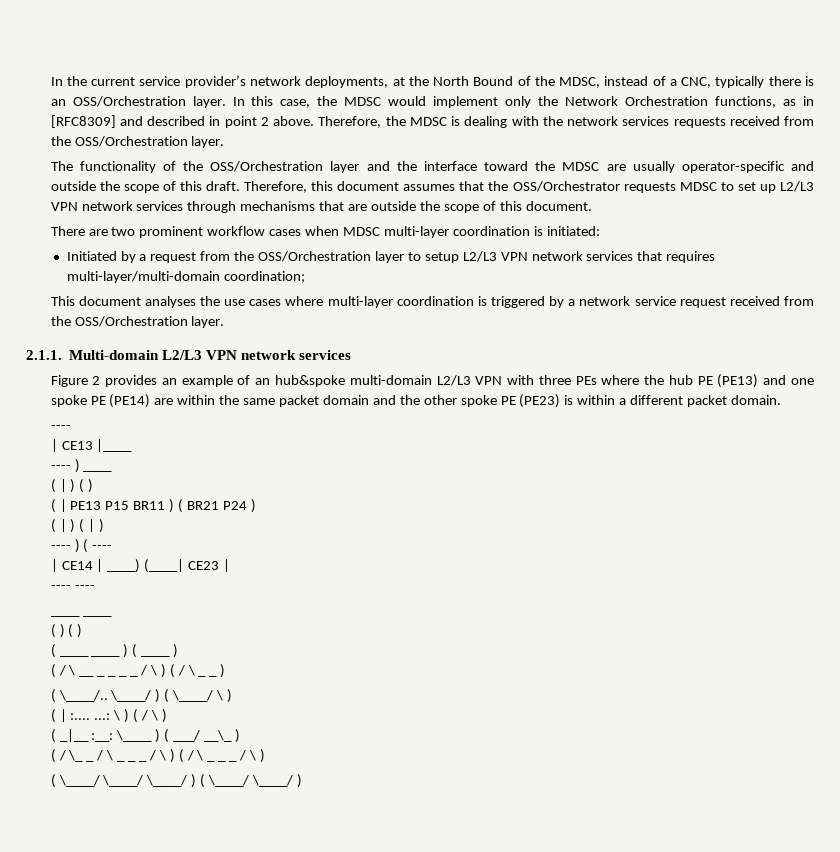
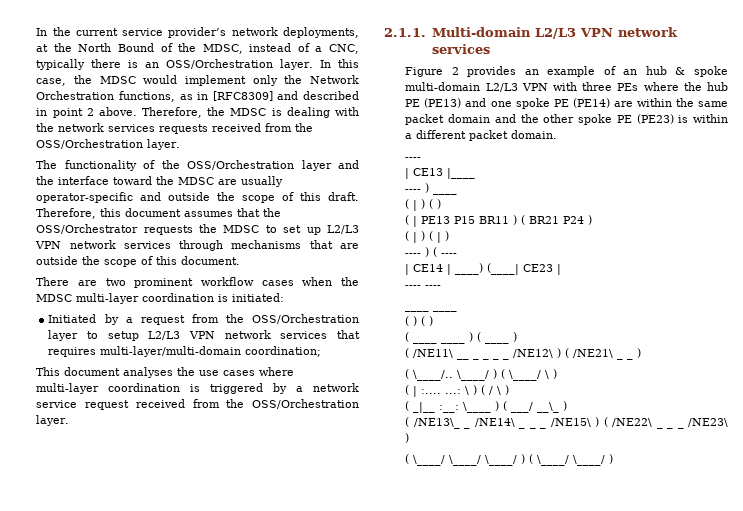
- Therefore, this document assumes that the OSS/Orchestrator requests MDSC to set up L2/L3 VPN network services through mechanisms that are outside the scope of this document.
+ Therefore, this document assumes that the OSS/Orchestrator requests the MDSC to set up L2/L3 VPN network services through mechanisms that are outside the scope of this document.
- There are two prominent workflow cases when MDSC multi-layer coordination is initiated:
+ There are two prominent workflow cases when the MDSC multi-layer coordination is initiated:
- Figure 2 provides an example of an hub&spoke multi-domain L2/L3 VPN with three PEs where the hub PE (PE13) and one spoke PE (PE14) are within the same packet domain and the other spoke PE (PE23) is within a different packet domain.
+ Figure 2 provides an example of an hub & spoke multi-domain L2/L3 VPN with three PEs where the hub PE (PE13) and one spoke PE (PE14) are within the same packet domain and the other spoke PE (PE23) is within a different packet domain.
- ( / \ __ _ _ _ _ / \ ) ( / \ _ _ )
+ ( /NE11\ __ _ _ _ _ /NE12\ ) ( /NE21\ _ _ )
- ( / \_ _ / \ _ _ _ / \ ) ( / \ _ _ _ / \ )
+ ( /NE13\_ _ /NE14\ _ _ _ /NE15\ ) ( /NE22\ _ _ _ /NE23\ )

